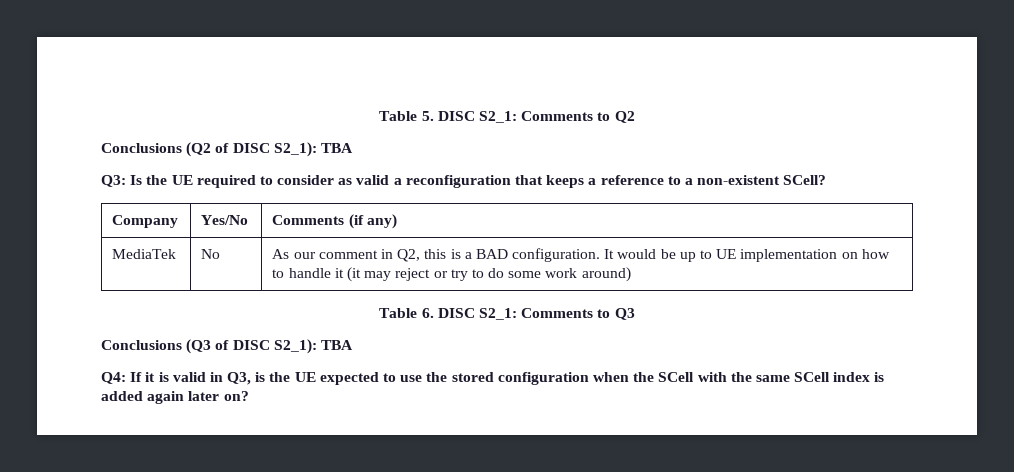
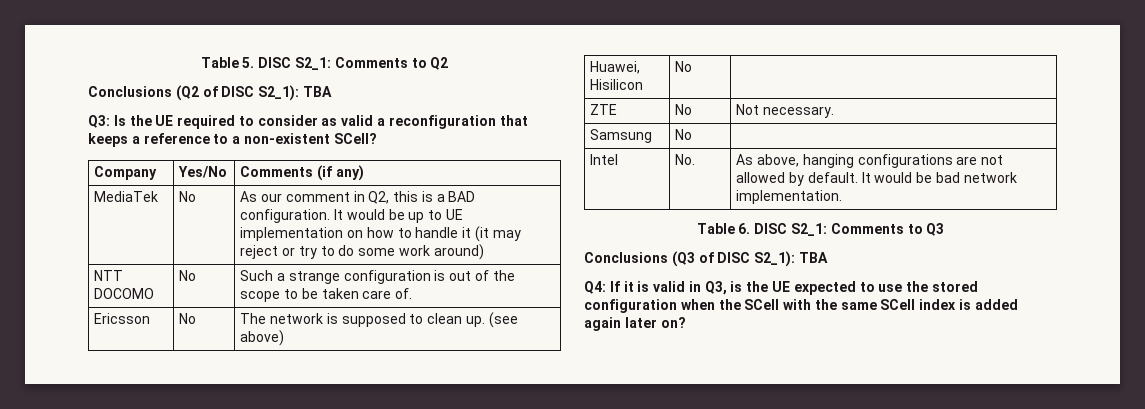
+ NTT DOCOMO | No | Such a strange configuration is out of the scope to be taken care of.
+ Ericsson | No | The network is supposed to clean up. (see above)
+ Huawei, Hisilicon | No |
+ ZTE | No | Not necessary.
+ Samsung | No |
+ Intel | No. | As above, hanging configurations are not allowed by default. It would be bad network implementation.

